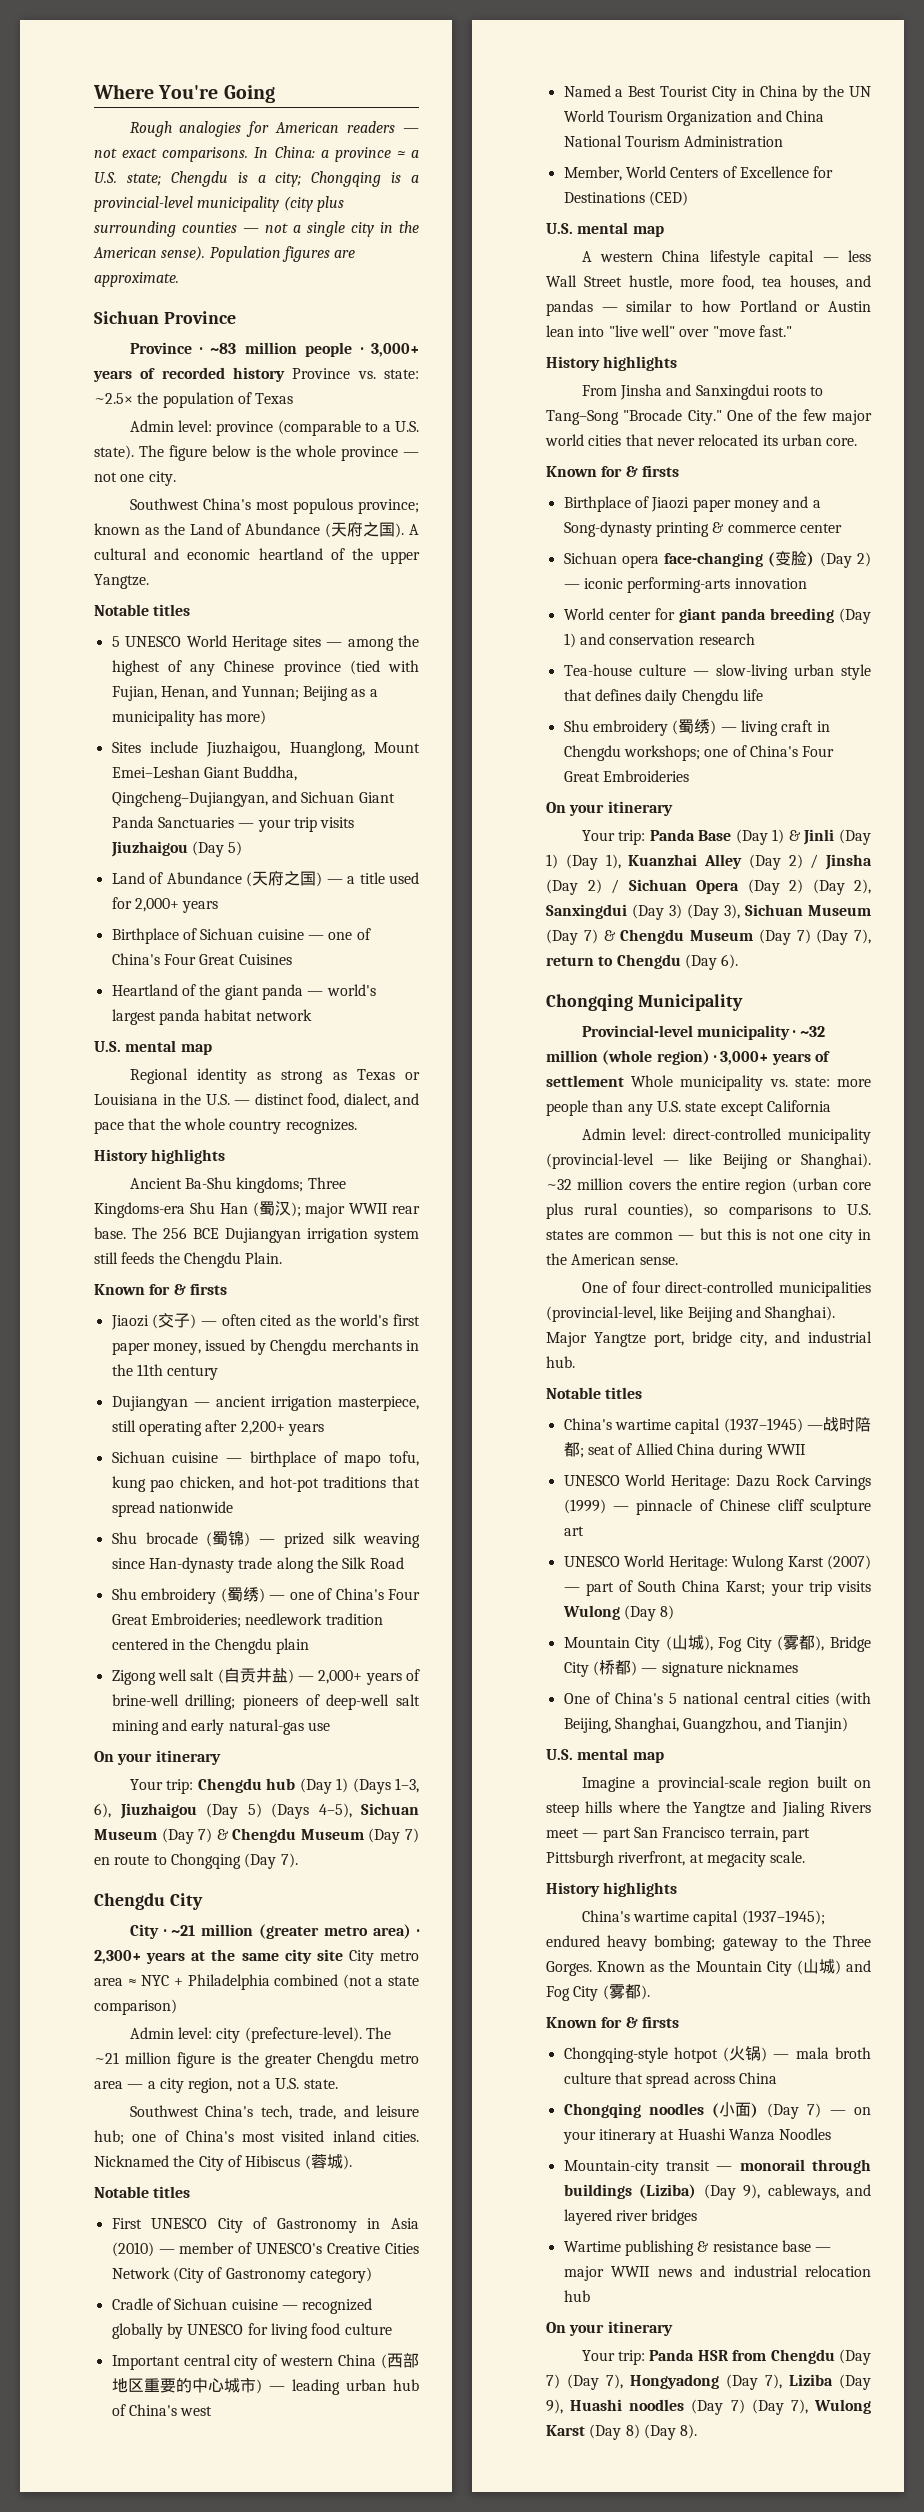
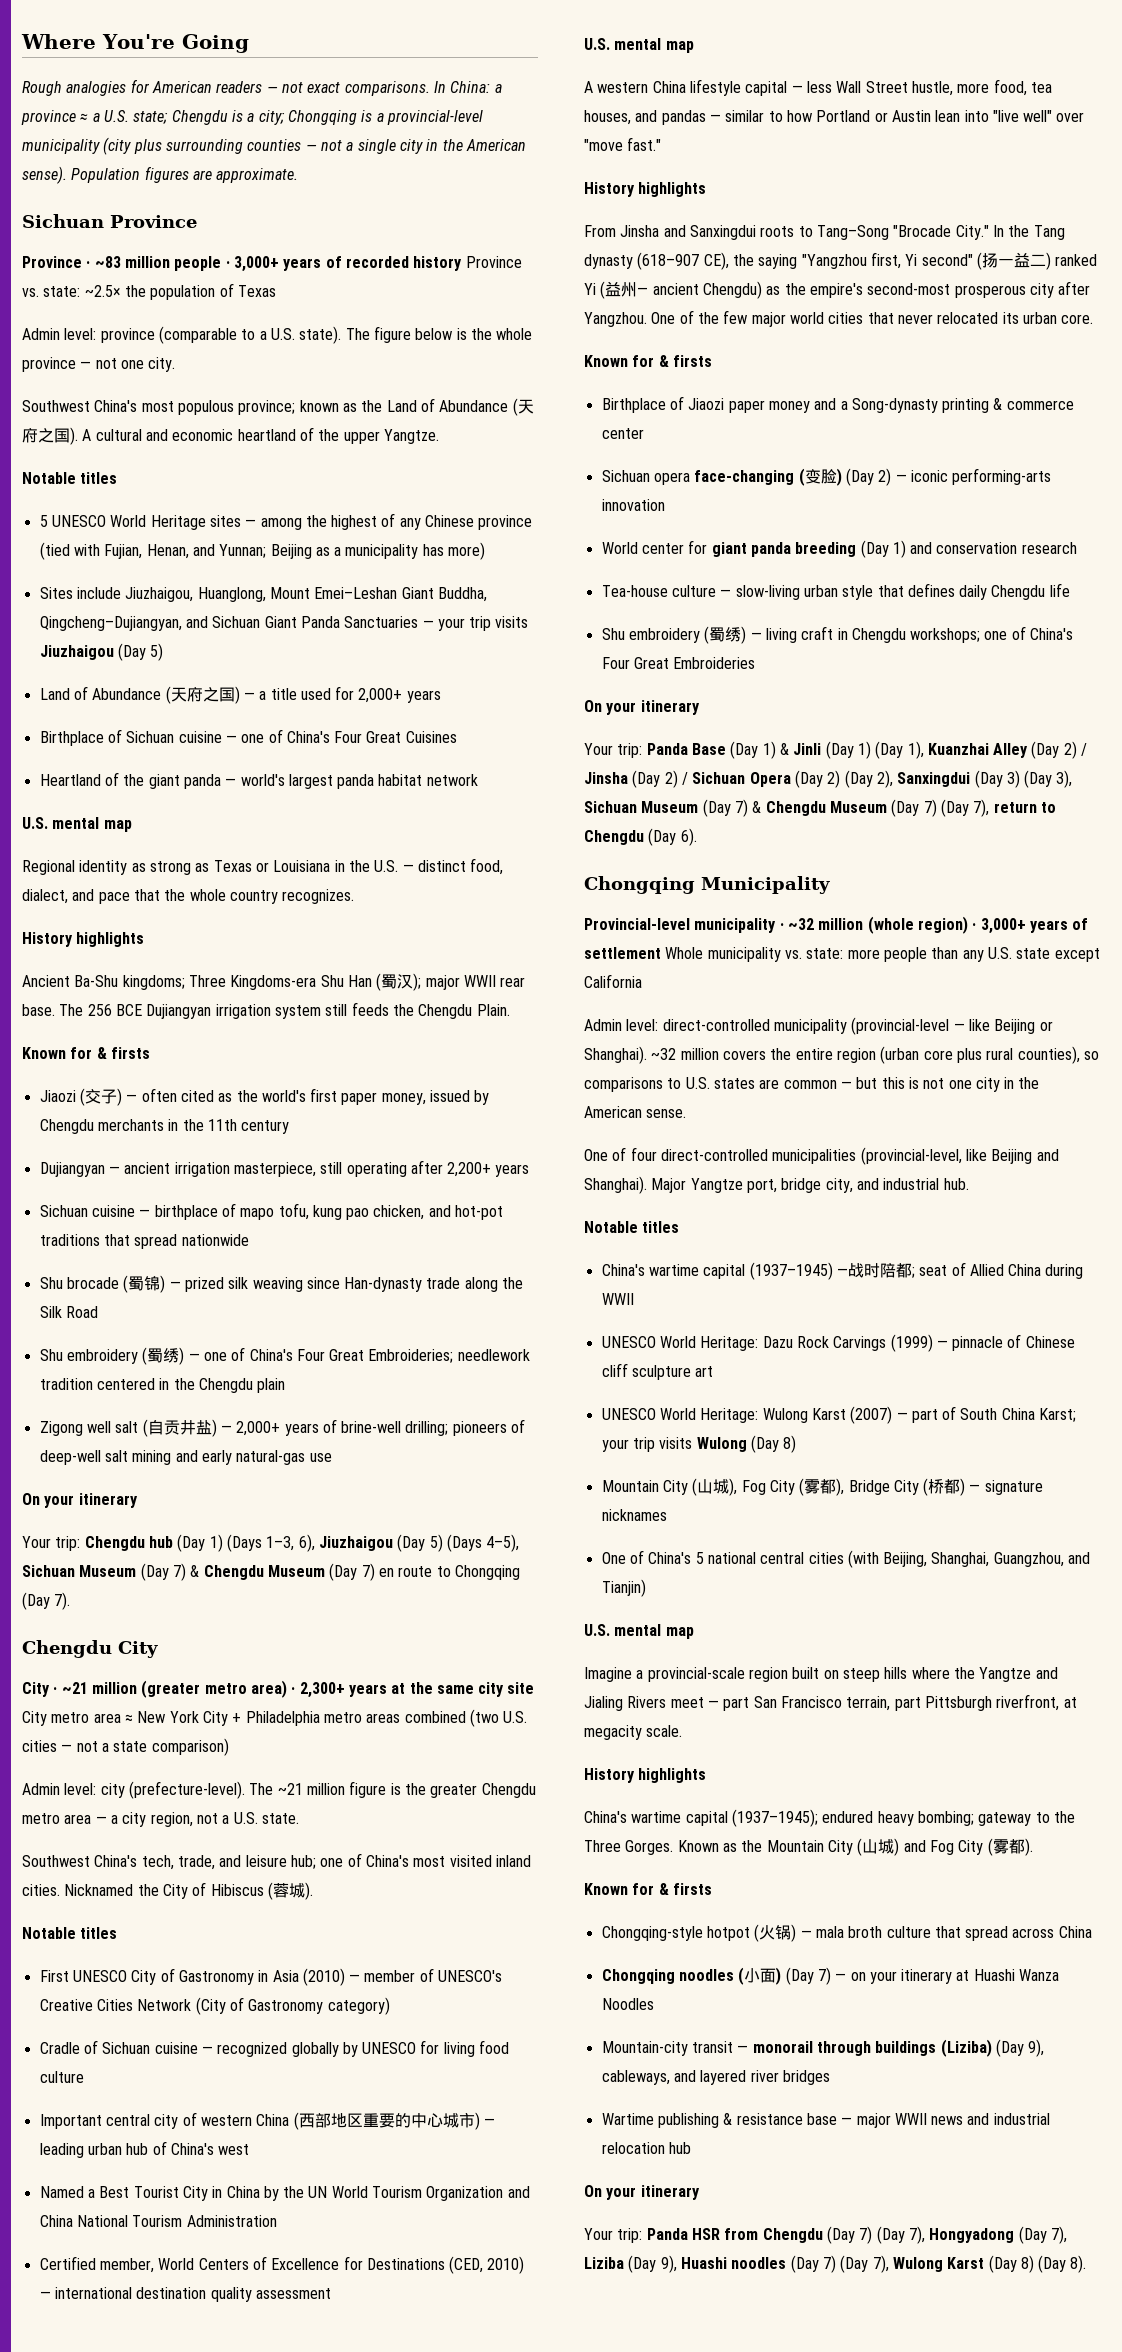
- City · ~21 million (greater metro area) · 2,300+ years at the same city site City metro area ≈ NYC + Philadelphia combined (not a state comparison)
+ City · ~21 million (greater metro area) · 2,300+ years at the same city site City metro area ≈ New York City + Philadelphia metro areas combined (two U.S. cities — not a state comparison)
- Member, World Centers of Excellence for Destinations (CED)
+ Certified member, World Centers of Excellence for Destinations (CED, 2010) — international destination quality assessment
+ In the Tang dynasty (618–907 CE), the saying "Yangzhou first, Yi second" (扬一益二) ranked Yi (益州— ancient Chengdu) as the empire's second-most prosperous city after Yangzhou.

